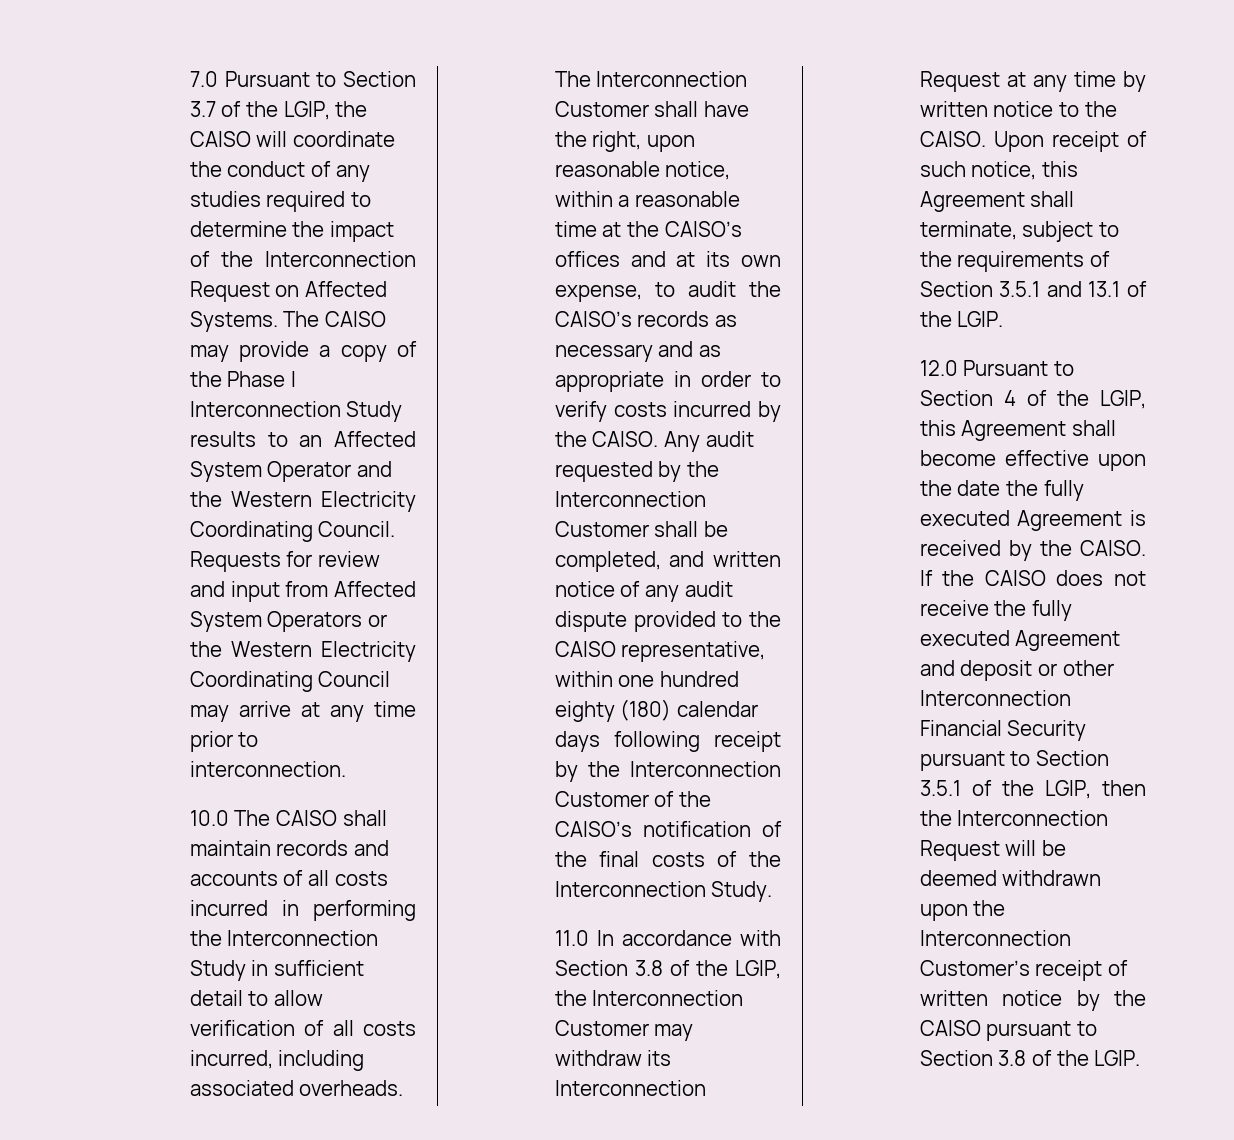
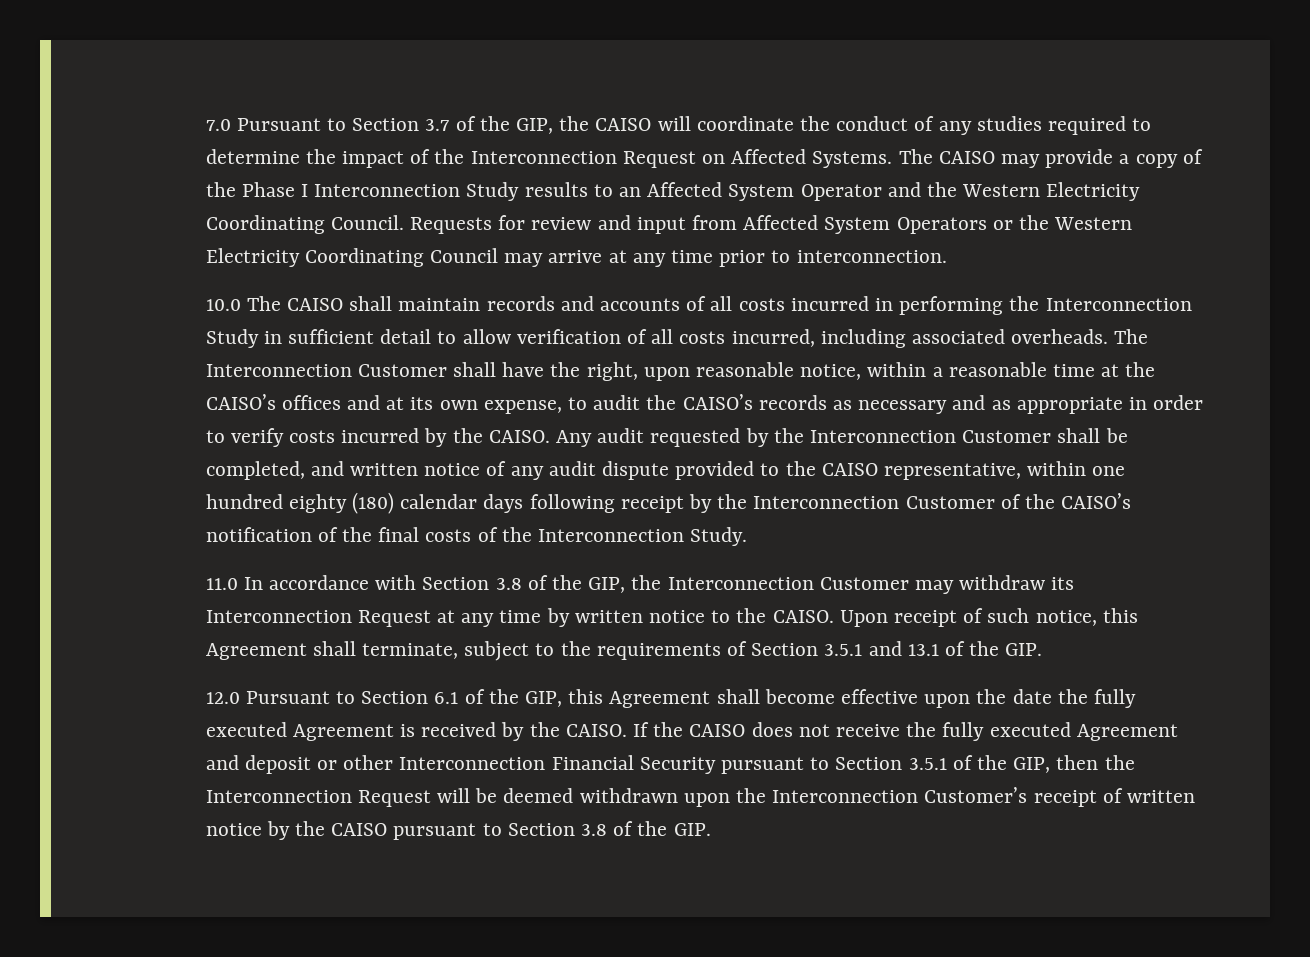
- 7.0 Pursuant to Section 3.7 of the LGIP, the CAISO will coordinate the conduct of any studies required to determine the impact of the Interconnection Request on Affected Systems.
+ 7.0 Pursuant to Section 3.7 of the GIP, the CAISO will coordinate the conduct of any studies required to determine the impact of the Interconnection Request on Affected Systems.
- 11.0 In accordance with Section 3.8 of the LGIP, the Interconnection Customer may withdraw its Interconnection Request at any time by written notice to the CAISO.
+ 11.0 In accordance with Section 3.8 of the GIP, the Interconnection Customer may withdraw its Interconnection Request at any time by written notice to the CAISO.
- Upon receipt of such notice, this Agreement shall terminate, subject to the requirements of Section 3.5.1 and 13.1 of the LGIP.
+ Upon receipt of such notice, this Agreement shall terminate, subject to the requirements of Section 3.5.1 and 13.1 of the GIP.
- 12.0 Pursuant to Section 4 of the LGIP, this Agreement shall become effective upon the date the fully executed Agreement is received by the CAISO.
+ 12.0 Pursuant to Section 6.1 of the GIP, this Agreement shall become effective upon the date the fully executed Agreement is received by the CAISO.
- If the CAISO does not receive the fully executed Agreement and deposit or other Interconnection Financial Security pursuant to Section 3.5.1 of the LGIP, then the Interconnection Request will be deemed withdrawn upon the Interconnection Customer’s receipt of written notice by the CAISO pursuant to Section 3.8 of the LGIP.
+ If the CAISO does not receive the fully executed Agreement and deposit or other Interconnection Financial Security pursuant to Section 3.5.1 of the GIP, then the Interconnection Request will be deemed withdrawn upon the Interconnection Customer’s receipt of written notice by the CAISO pursuant to Section 3.8 of the GIP.

